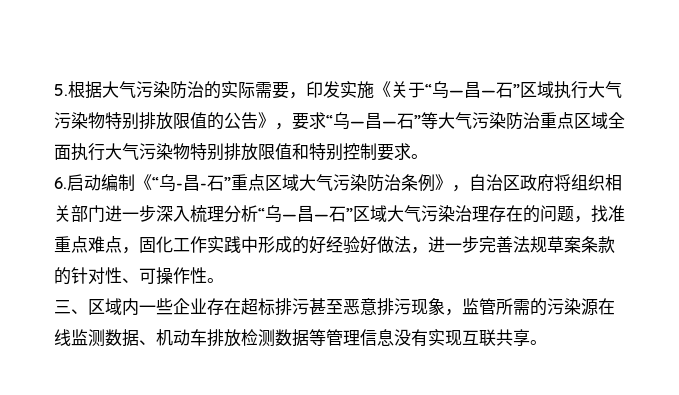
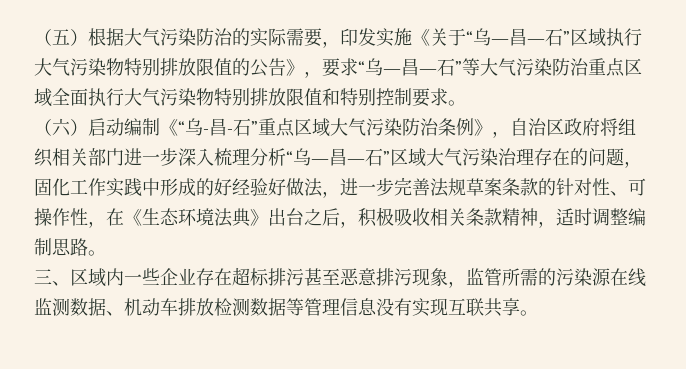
- 5.根据大气污染防治的实际需要，印发实施《关于“乌—昌—石”区域执行大气污染物特别排放限值的公告》，要求“乌—昌—石”等大气污染防治重点区域全面执行大气污染物特别排放限值和特别控制要求。
+ （五）根据大气污染防治的实际需要，印发实施《关于“乌—昌—石”区域执行大气污染物特别排放限值的公告》，要求“乌—昌—石”等大气污染防治重点区域全面执行大气污染物特别排放限值和特别控制要求。
- 6.启动编制《“乌-昌-石”重点区域大气污染防治条例》，自治区政府将组织相关部门进一步深入梳理分析“乌—昌—石”区域大气污染治理存在的问题，找准重点难点，固化工作实践中形成的好经验好做法，进一步完善法规草案条款的针对性、可操作性。
+ （六）启动编制《“乌-昌-石”重点区域大气污染防治条例》，自治区政府将组织相关部门进一步深入梳理分析“乌—昌—石”区域大气污染治理存在的问题，固化工作实践中形成的好经验好做法，进一步完善法规草案条款的针对性、可操作性，在《生态环境法典》出台之后，积极吸收相关条款精神，适时调整编制思路。

